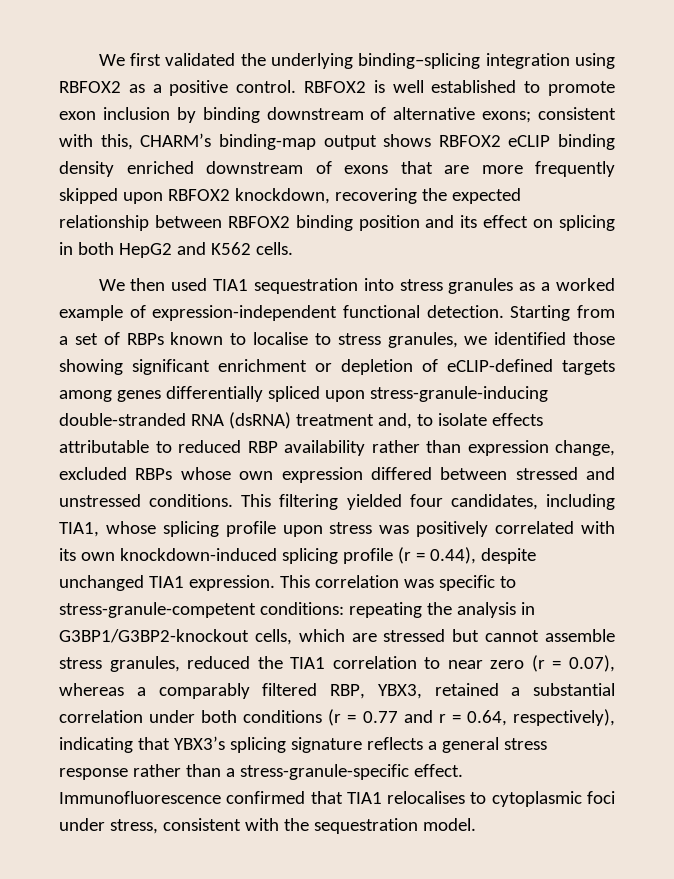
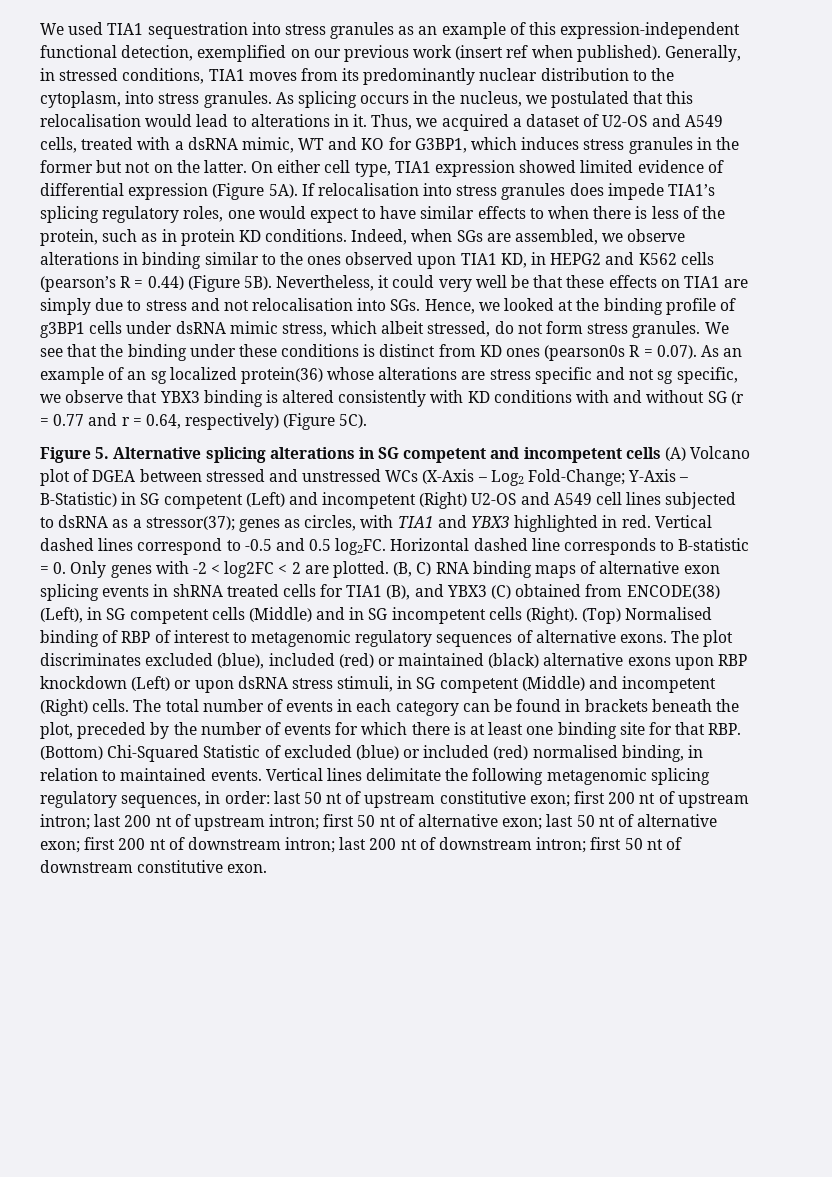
- We first validated the underlying binding–splicing integration using RBFOX2 as a positive control. RBFOX2 is well established to promote exon inclusion by binding downstream of alternative exons; consistent with this, CHARM’s binding-map output shows RBFOX2 eCLIP binding density enriched downstream of exons that are more frequently skipped upon RBFOX2 knockdown, recovering the expected relationship between RBFOX2 binding position and its effect on splicing in both HepG2 and K562 cells.
- We then used TIA1 sequestration into stress granules as a worked example of expression-independent functional detection. Starting from a set of RBPs known to localise to stress granules, we identified those showing significant enrichment or depletion of eCLIP-defined targets among genes differentially spliced upon stress-granule-inducing double-stranded RNA (dsRNA) treatment and, to isolate effects attributable to reduced RBP availability rather than expression change, excluded RBPs whose own expression differed between stressed and unstressed conditions. This filtering yielded four candidates, including TIA1, whose splicing profile upon stress was positively correlated with its own knockdown-induced splicing profile (r = 0.44), despite unchanged TIA1 expression. This correlation was specific to stress-granule-competent conditions: repeating the analysis in G3BP1/G3BP2-knockout cells, which are stressed but cannot assemble stress granules, reduced the TIA1 correlation to near zero (r = 0.07), whereas a comparably filtered RBP, YBX3, retained a substantial correlation under both conditions (r = 0.77 and r = 0.64, respectively), indicating that YBX3’s splicing signature reflects a general stress response rather than a stress-granule-specific effect. Immunofluorescence confirmed that TIA1 relocalises to cytoplasmic foci under stress, consistent with the sequestration model.
+ We used TIA1 sequestration into stress granules as an example of this expression-independent functional detection, exemplified on our previous work (insert ref when published). Generally, in stressed conditions, TIA1 moves from its predominantly nuclear distribution to the cytoplasm, into stress granules. As splicing occurs in the nucleus, we postulated that this relocalisation would lead to alterations in it. Thus, we acquired a dataset of U2-OS and A549 cells, treated with a dsRNA mimic, WT and KO for G3BP1, which induces stress granules in the former but not on the latter. On either cell type, TIA1 expression showed limited evidence of differential expression (Figure 5A). If relocalisation into stress granules does impede TIA1’s splicing regulatory roles, one would expect to have similar effects to when there is less of the protein, such as in protein KD conditions. Indeed, when SGs are assembled, we observe alterations in binding similar to the ones observed upon TIA1 KD, in HEPG2 and K562 cells (pearson’s R = 0.44) (Figure 5B). Nevertheless, it could very well be that these effects on TIA1 are simply due to stress and not relocalisation into SGs. Hence, we looked at the binding profile of g3BP1 cells under dsRNA mimic stress, which albeit stressed, do not form stress granules. We see that the binding under these conditions is distinct from KD ones (pearson0s R = 0.07). As an example of an sg localized protein(36) whose alterations are stress specific and not sg specific, we observe that YBX3 binding is altered consistently with KD conditions with and without SG (r = 0.77 and r = 0.64, respectively) (Figure 5C).
+ Figure 5. Alternative splicing alterations in SG competent and incompetent cells (A) Volcano plot of DGEA between stressed and unstressed WCs (X-Axis – Log2 Fold-Change; Y-Axis – B-Statistic) in SG competent (Left) and incompetent (Right) U2-OS and A549 cell lines subjected to dsRNA as a stressor(37); genes as circles, with TIA1 and YBX3 highlighted in red. Vertical dashed lines correspond to -0.5 and 0.5 log2FC. Horizontal dashed line corresponds to B-statistic = 0. Only genes with -2 < log2FC < 2 are plotted. (B, C) RNA binding maps of alternative exon splicing events in shRNA treated cells for TIA1 (B), and YBX3 (C) obtained from ENCODE(38) (Left), in SG competent cells (Middle) and in SG incompetent cells (Right). (Top) Normalised binding of RBP of interest to metagenomic regulatory sequences of alternative exons. The plot discriminates excluded (blue), included (red) or maintained (black) alternative exons upon RBP knockdown (Left) or upon dsRNA stress stimuli, in SG competent (Middle) and incompetent (Right) cells. The total number of events in each category can be found in brackets beneath the plot, preceded by the number of events for which there is at least one binding site for that RBP. (Bottom) Chi-Squared Statistic of excluded (blue) or included (red) normalised binding, in relation to maintained events. Vertical lines delimitate the following metagenomic splicing regulatory sequences, in order: last 50 nt of upstream constitutive exon; first 200 nt of upstream intron; last 200 nt of upstream intron; first 50 nt of alternative exon; last 50 nt of alternative exon; first 200 nt of downstream intron; last 200 nt of downstream intron; first 50 nt of downstream constitutive exon.

